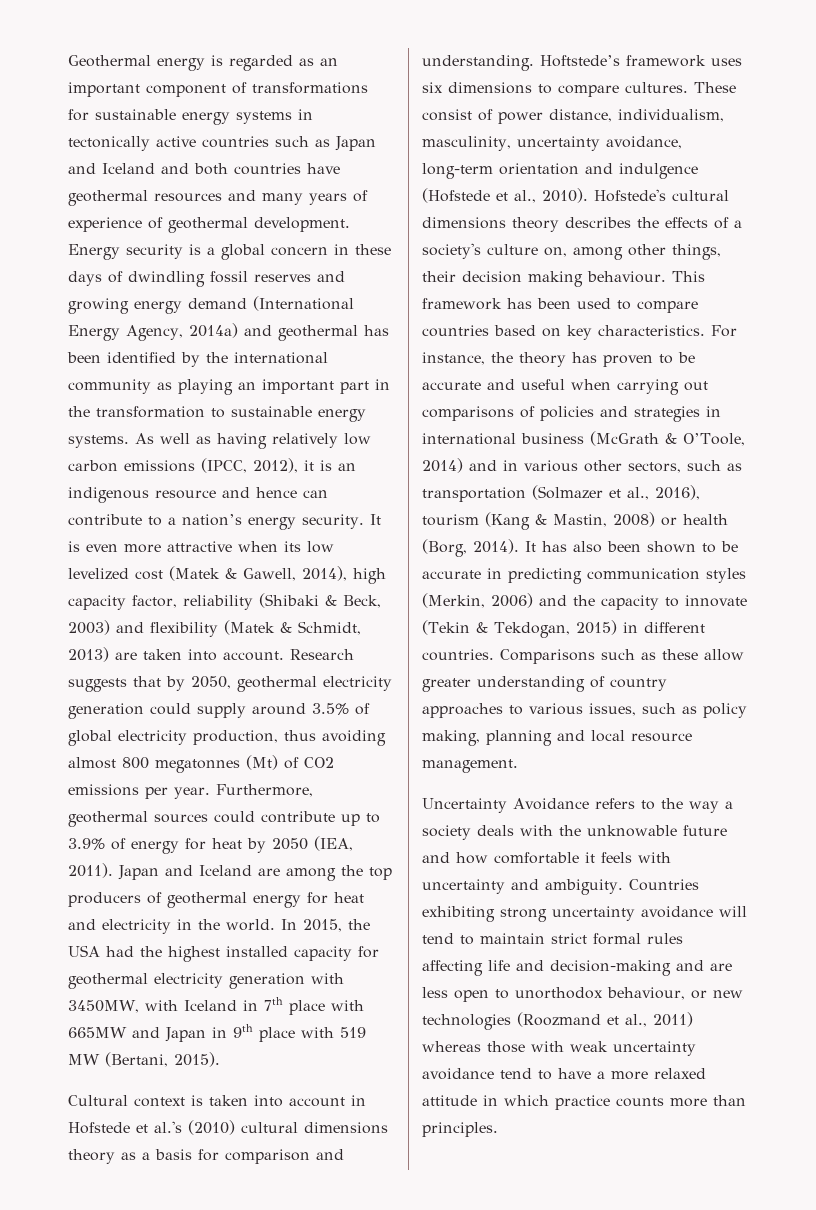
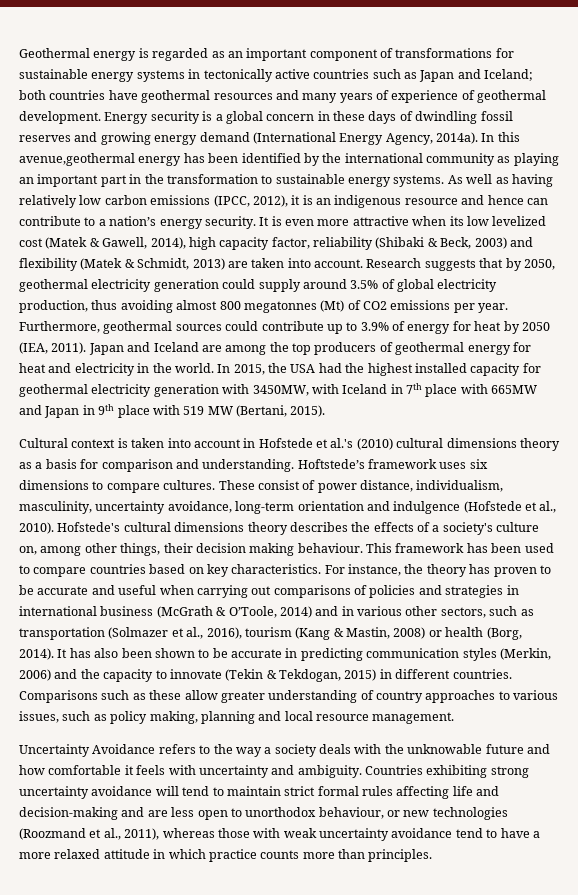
- Geothermal energy is regarded as an important component of transformations for sustainable energy systems in tectonically active countries such as Japan and Iceland and both countries have geothermal resources and many years of experience of geothermal development.
+ Geothermal energy is regarded as an important component of transformations for sustainable energy systems in tectonically active countries such as Japan and Iceland; both countries have geothermal resources and many years of experience of geothermal development.
- Energy security is a global concern in these days of dwindling fossil reserves and growing energy demand (International Energy Agency, 2014a) and geothermal has been identified by the international community as playing an important part in the transformation to sustainable energy systems.
+ Energy security is a global concern in these days of dwindling fossil reserves and growing energy demand (International Energy Agency, 2014a). In this avenue,geothermal energy has been identified by the international community as playing an important part in the transformation to sustainable energy systems.
- Countries exhibiting strong uncertainty avoidance will tend to maintain strict formal rules affecting life and decision-making and are less open to unorthodox behaviour, or new technologies (Roozmand et al., 2011) whereas those with weak uncertainty avoidance tend to have a more relaxed attitude in which practice counts more than principles.
+ Countries exhibiting strong uncertainty avoidance will tend to maintain strict formal rules affecting life and decision-making and are less open to unorthodox behaviour, or new technologies (Roozmand et al., 2011), whereas those with weak uncertainty avoidance tend to have a more relaxed attitude in which practice counts more than principles.

